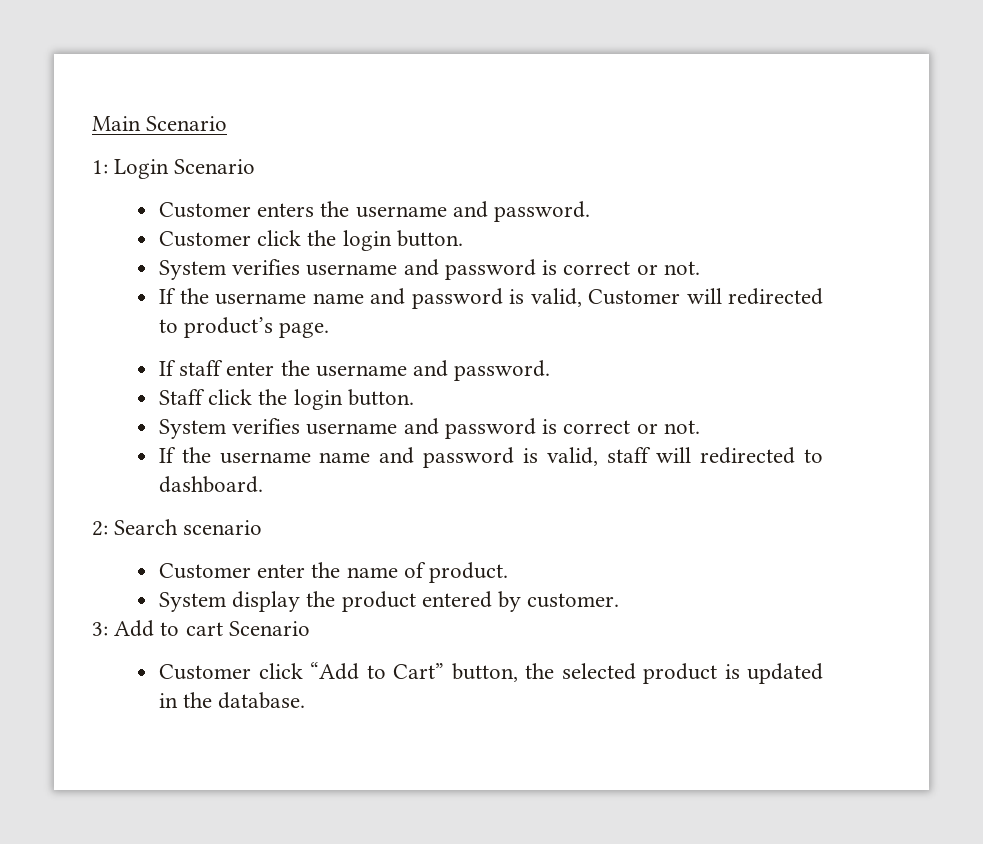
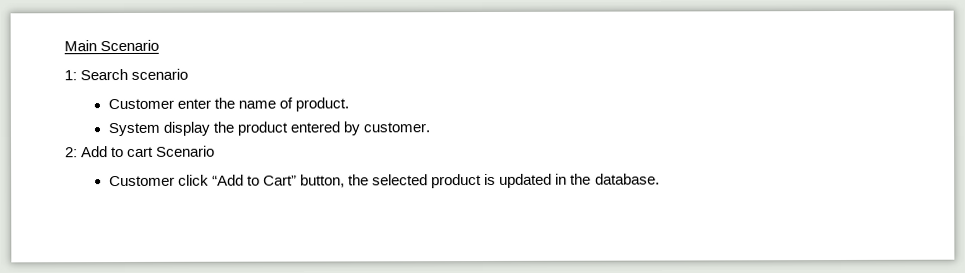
- 1: Login Scenario
- Customer enters the username and password.
- Customer click the login button.
- System verifies username and password is correct or not.
- If the username name and password is valid, Customer will redirected to product’s page.
- If staff enter the username and password.
- Staff click the login button.
- System verifies username and password is correct or not.
- If the username name and password is valid, staff will redirected to dashboard.
- 2: Search scenario
+ 1: Search scenario
- 3: Add to cart Scenario
+ 2: Add to cart Scenario

